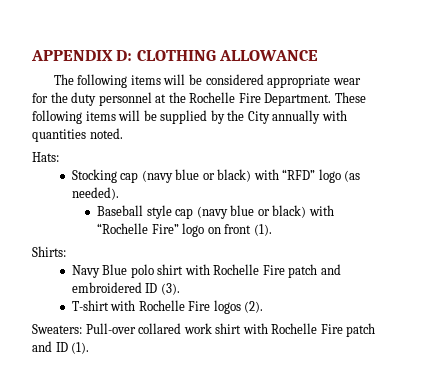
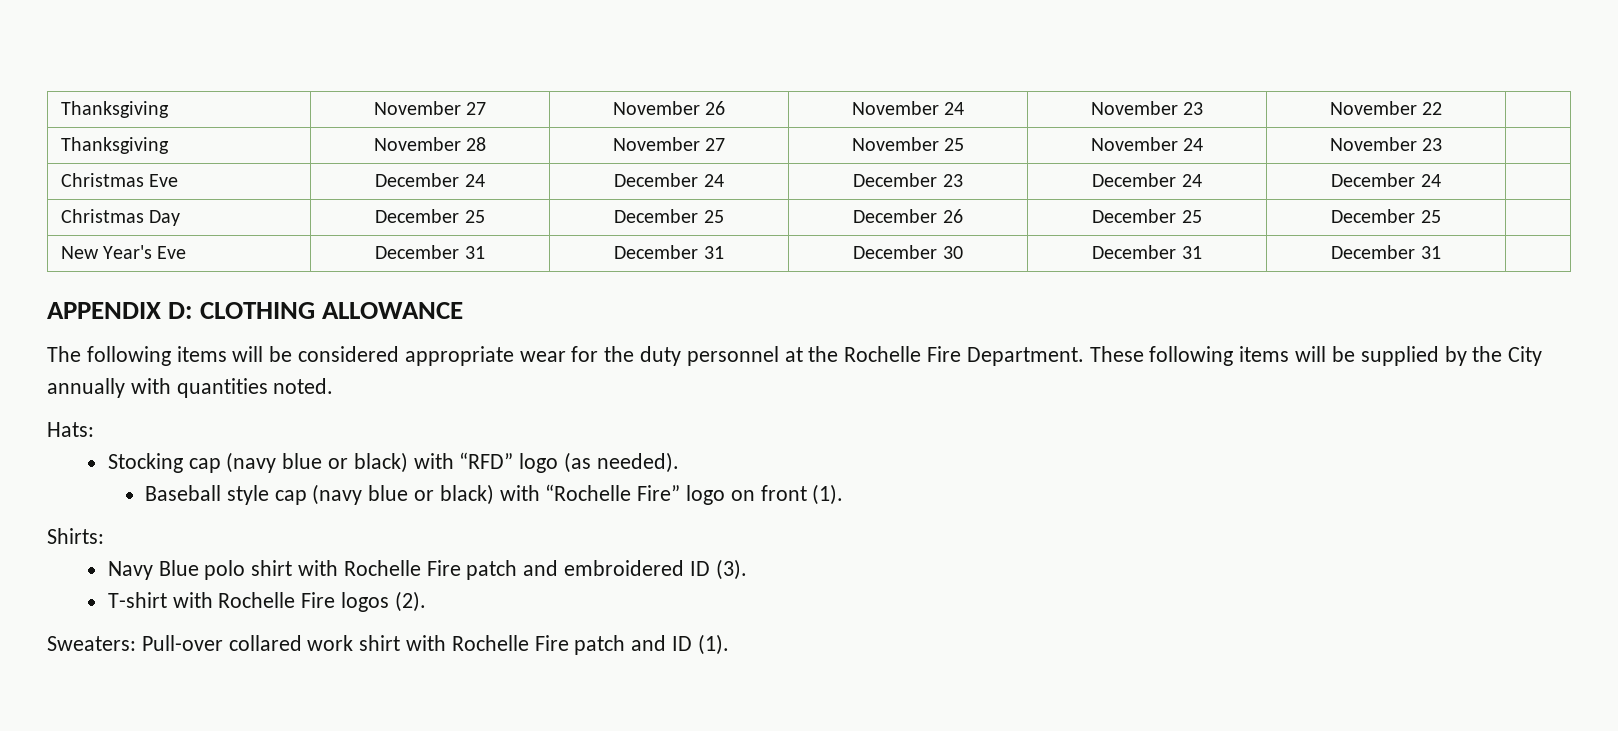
+ Thanksgiving | November 27 | November 26 | November 24 | November 23 | November 22 |
+ Thanksgiving | November 28 | November 27 | November 25 | November 24 | November 23 |
+ Christmas Eve | December 24 | December 24 | December 23 | December 24 | December 24 |
+ Christmas Day | December 25 | December 25 | December 26 | December 25 | December 25 |
+ New Year's Eve | December 31 | December 31 | December 30 | December 31 | December 31 |

